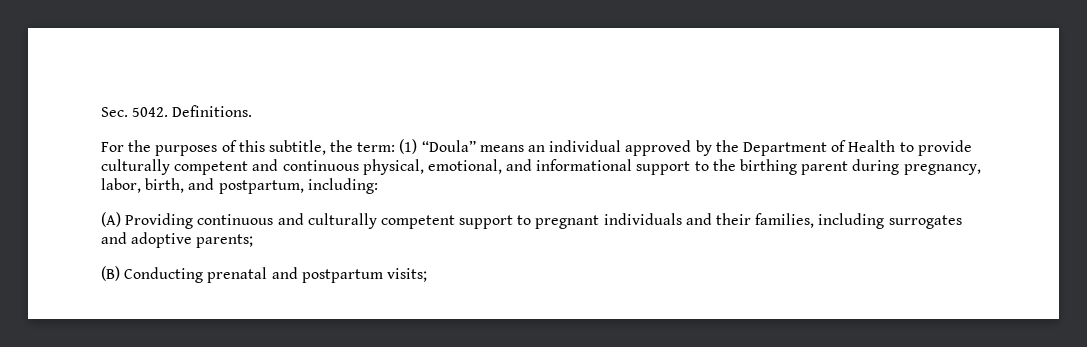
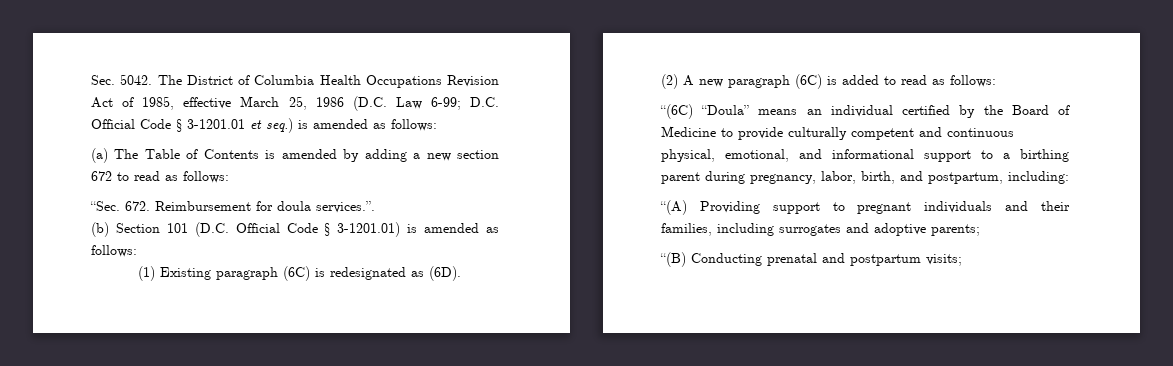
- Definitions.
- For the purposes of this subtitle, the term: (1) “Doula” means an individual approved by the Department of Health to provide culturally competent and continuous physical, emotional, and informational support to the birthing parent during pregnancy, labor, birth, and postpartum, including:
+ The District of Columbia Health Occupations Revision Act of 1985, effective March 25, 1986 (D.C. Law 6-99; D.C. Official Code § 3-1201.01 et seq.) is amended as follows:
+ (a) The Table of Contents is amended by adding a new section 672 to read as follows:
+ “Sec. 672. Reimbursement for doula services.”.
+ (b) Section 101 (D.C. Official Code § 3-1201.01) is amended as follows:
+ (1) Existing paragraph (6C) is redesignated as (6D).
+ (2) A new paragraph (6C) is added to read as follows:
+ “(6C) “Doula” means an individual certified by the Board of Medicine to provide culturally competent and continuous physical, emotional, and informational support to a birthing parent during pregnancy, labor, birth, and postpartum, including:
- (A) Providing continuous and culturally competent support to pregnant individuals and their families, including surrogates and adoptive parents;
+ “(A) Providing support to pregnant individuals and their families, including surrogates and adoptive parents;
- (B) Conducting prenatal and postpartum visits;
+ “(B) Conducting prenatal and postpartum visits;

